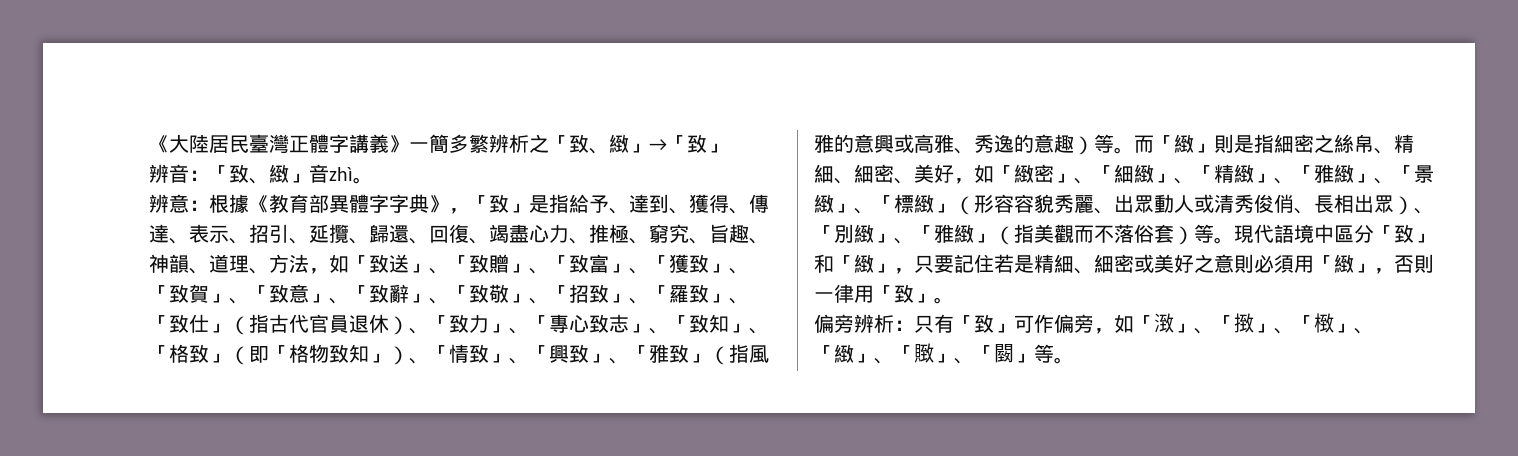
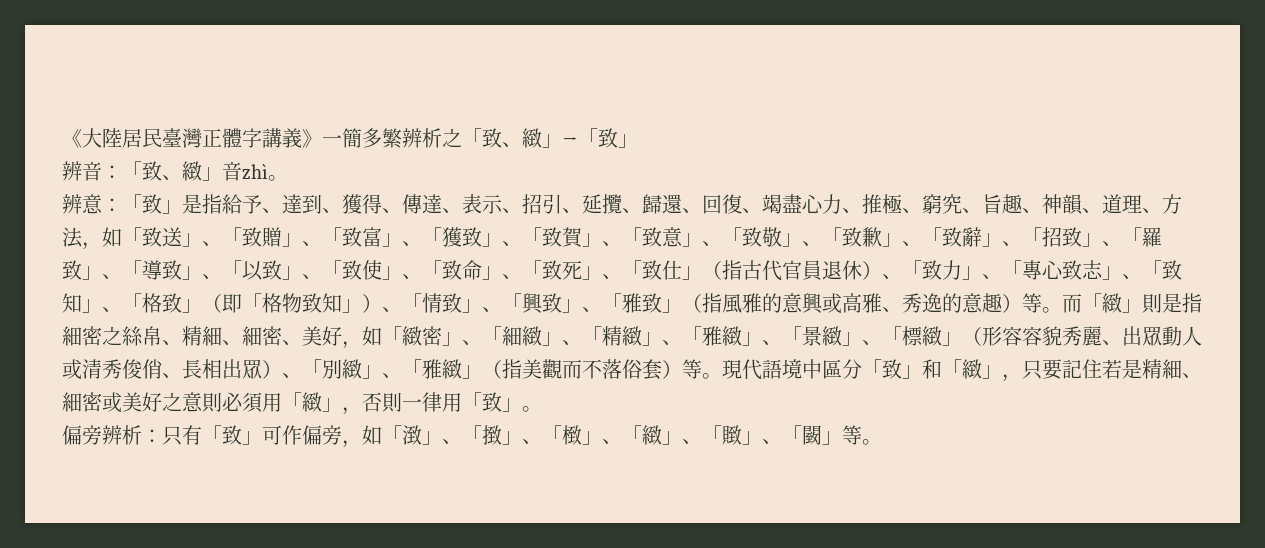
- 根據《教育部異體字字典》，「致」是指給予、達到、獲得、傳達、表示、招引、延攬、歸還、回復、竭盡心力、推極、窮究、旨趣、神韻、道理、方法，如「致送」、「致贈」、「致富」、「獲致」、「致賀」、「致意」、「致辭」、「致敬」、「招致」、「羅致」、「致仕」（指古代官員退休）、「致力」、「專心致志」、「致知」、「格致」（即「格物致知」）、「情致」、「興致」、「雅致」（指風雅的意興或高雅、秀逸的意趣）等。
+ 「致」是指給予、達到、獲得、傳達、表示、招引、延攬、歸還、回復、竭盡心力、推極、窮究、旨趣、神韻、道理、方法，如「致送」、「致贈」、「致富」、「獲致」、「致賀」、「致意」、「致敬」、「致歉」、「致辭」、「招致」、「羅致」、「導致」、「以致」、「致使」、「致命」、「致死」、「致仕」（指古代官員退休）、「致力」、「專心致志」、「致知」、「格致」（即「格物致知」）、「情致」、「興致」、「雅致」（指風雅的意興或高雅、秀逸的意趣）等。

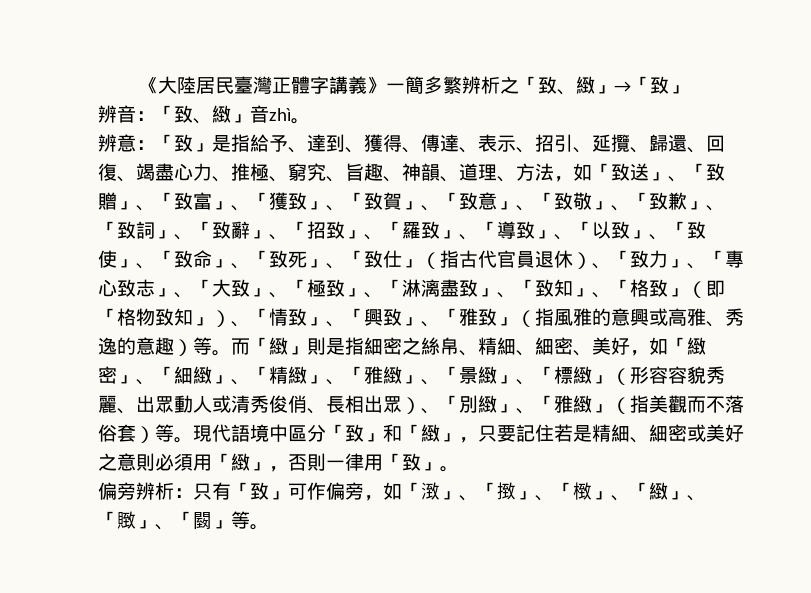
- 「致」是指給予、達到、獲得、傳達、表示、招引、延攬、歸還、回復、竭盡心力、推極、窮究、旨趣、神韻、道理、方法，如「致送」、「致贈」、「致富」、「獲致」、「致賀」、「致意」、「致敬」、「致歉」、「致辭」、「招致」、「羅致」、「導致」、「以致」、「致使」、「致命」、「致死」、「致仕」（指古代官員退休）、「致力」、「專心致志」、「致知」、「格致」（即「格物致知」）、「情致」、「興致」、「雅致」（指風雅的意興或高雅、秀逸的意趣）等。
+ 「致」是指給予、達到、獲得、傳達、表示、招引、延攬、歸還、回復、竭盡心力、推極、窮究、旨趣、神韻、道理、方法，如「致送」、「致贈」、「致富」、「獲致」、「致賀」、「致意」、「致敬」、「致歉」、「致詞」、「致辭」、「招致」、「羅致」、「導致」、「以致」、「致使」、「致命」、「致死」、「致仕」（指古代官員退休）、「致力」、「專心致志」、「大致」、「極致」、「淋漓盡致」、「致知」、「格致」（即「格物致知」）、「情致」、「興致」、「雅致」（指風雅的意興或高雅、秀逸的意趣）等。

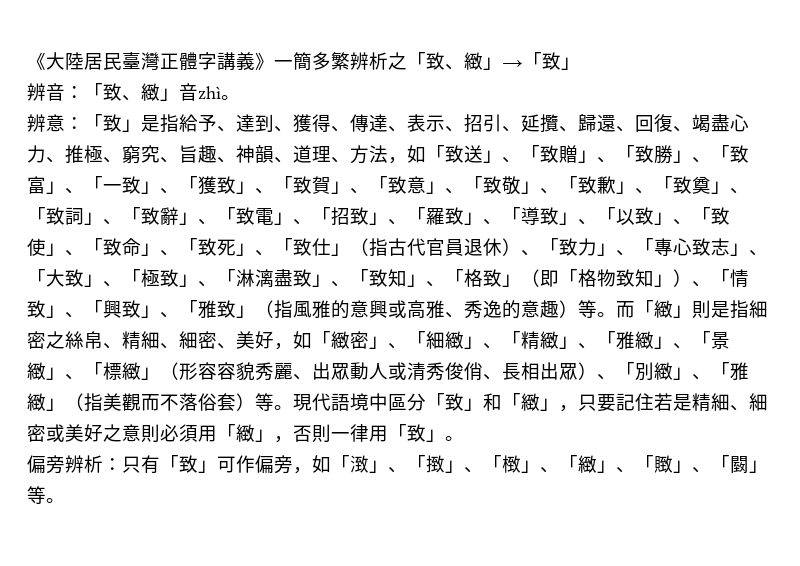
- 「致」是指給予、達到、獲得、傳達、表示、招引、延攬、歸還、回復、竭盡心力、推極、窮究、旨趣、神韻、道理、方法，如「致送」、「致贈」、「致富」、「獲致」、「致賀」、「致意」、「致敬」、「致歉」、「致詞」、「致辭」、「招致」、「羅致」、「導致」、「以致」、「致使」、「致命」、「致死」、「致仕」（指古代官員退休）、「致力」、「專心致志」、「大致」、「極致」、「淋漓盡致」、「致知」、「格致」（即「格物致知」）、「情致」、「興致」、「雅致」（指風雅的意興或高雅、秀逸的意趣）等。
+ 「致」是指給予、達到、獲得、傳達、表示、招引、延攬、歸還、回復、竭盡心力、推極、窮究、旨趣、神韻、道理、方法，如「致送」、「致贈」、「致勝」、「致富」、「一致」、「獲致」、「致賀」、「致意」、「致敬」、「致歉」、「致奠」、「致詞」、「致辭」、「致電」、「招致」、「羅致」、「導致」、「以致」、「致使」、「致命」、「致死」、「致仕」（指古代官員退休）、「致力」、「專心致志」、「大致」、「極致」、「淋漓盡致」、「致知」、「格致」（即「格物致知」）、「情致」、「興致」、「雅致」（指風雅的意興或高雅、秀逸的意趣）等。

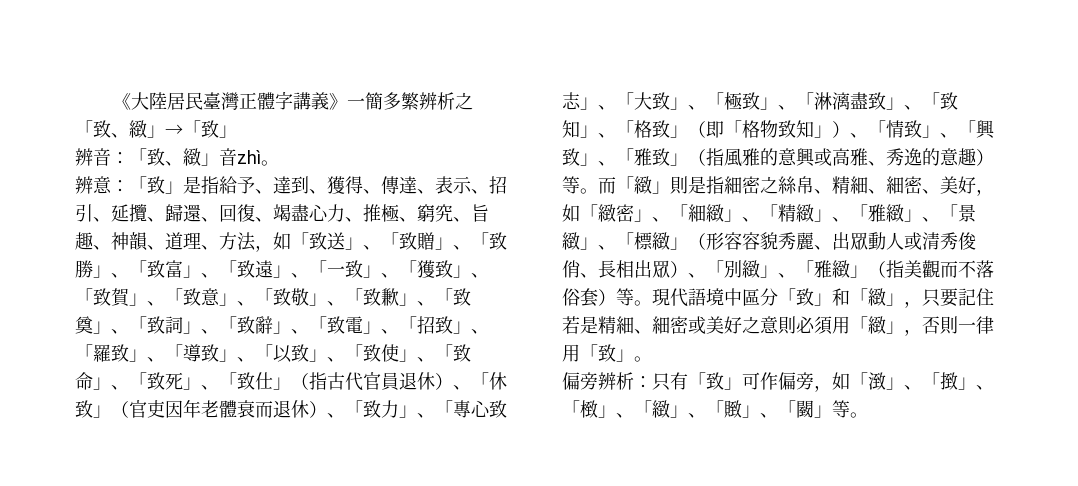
- 「致」是指給予、達到、獲得、傳達、表示、招引、延攬、歸還、回復、竭盡心力、推極、窮究、旨趣、神韻、道理、方法，如「致送」、「致贈」、「致勝」、「致富」、「一致」、「獲致」、「致賀」、「致意」、「致敬」、「致歉」、「致奠」、「致詞」、「致辭」、「致電」、「招致」、「羅致」、「導致」、「以致」、「致使」、「致命」、「致死」、「致仕」（指古代官員退休）、「致力」、「專心致志」、「大致」、「極致」、「淋漓盡致」、「致知」、「格致」（即「格物致知」）、「情致」、「興致」、「雅致」（指風雅的意興或高雅、秀逸的意趣）等。
+ 「致」是指給予、達到、獲得、傳達、表示、招引、延攬、歸還、回復、竭盡心力、推極、窮究、旨趣、神韻、道理、方法，如「致送」、「致贈」、「致勝」、「致富」、「致遠」、「一致」、「獲致」、「致賀」、「致意」、「致敬」、「致歉」、「致奠」、「致詞」、「致辭」、「致電」、「招致」、「羅致」、「導致」、「以致」、「致使」、「致命」、「致死」、「致仕」（指古代官員退休）、「休致」（官吏因年老體衰而退休）、「致力」、「專心致志」、「大致」、「極致」、「淋漓盡致」、「致知」、「格致」（即「格物致知」）、「情致」、「興致」、「雅致」（指風雅的意興或高雅、秀逸的意趣）等。

